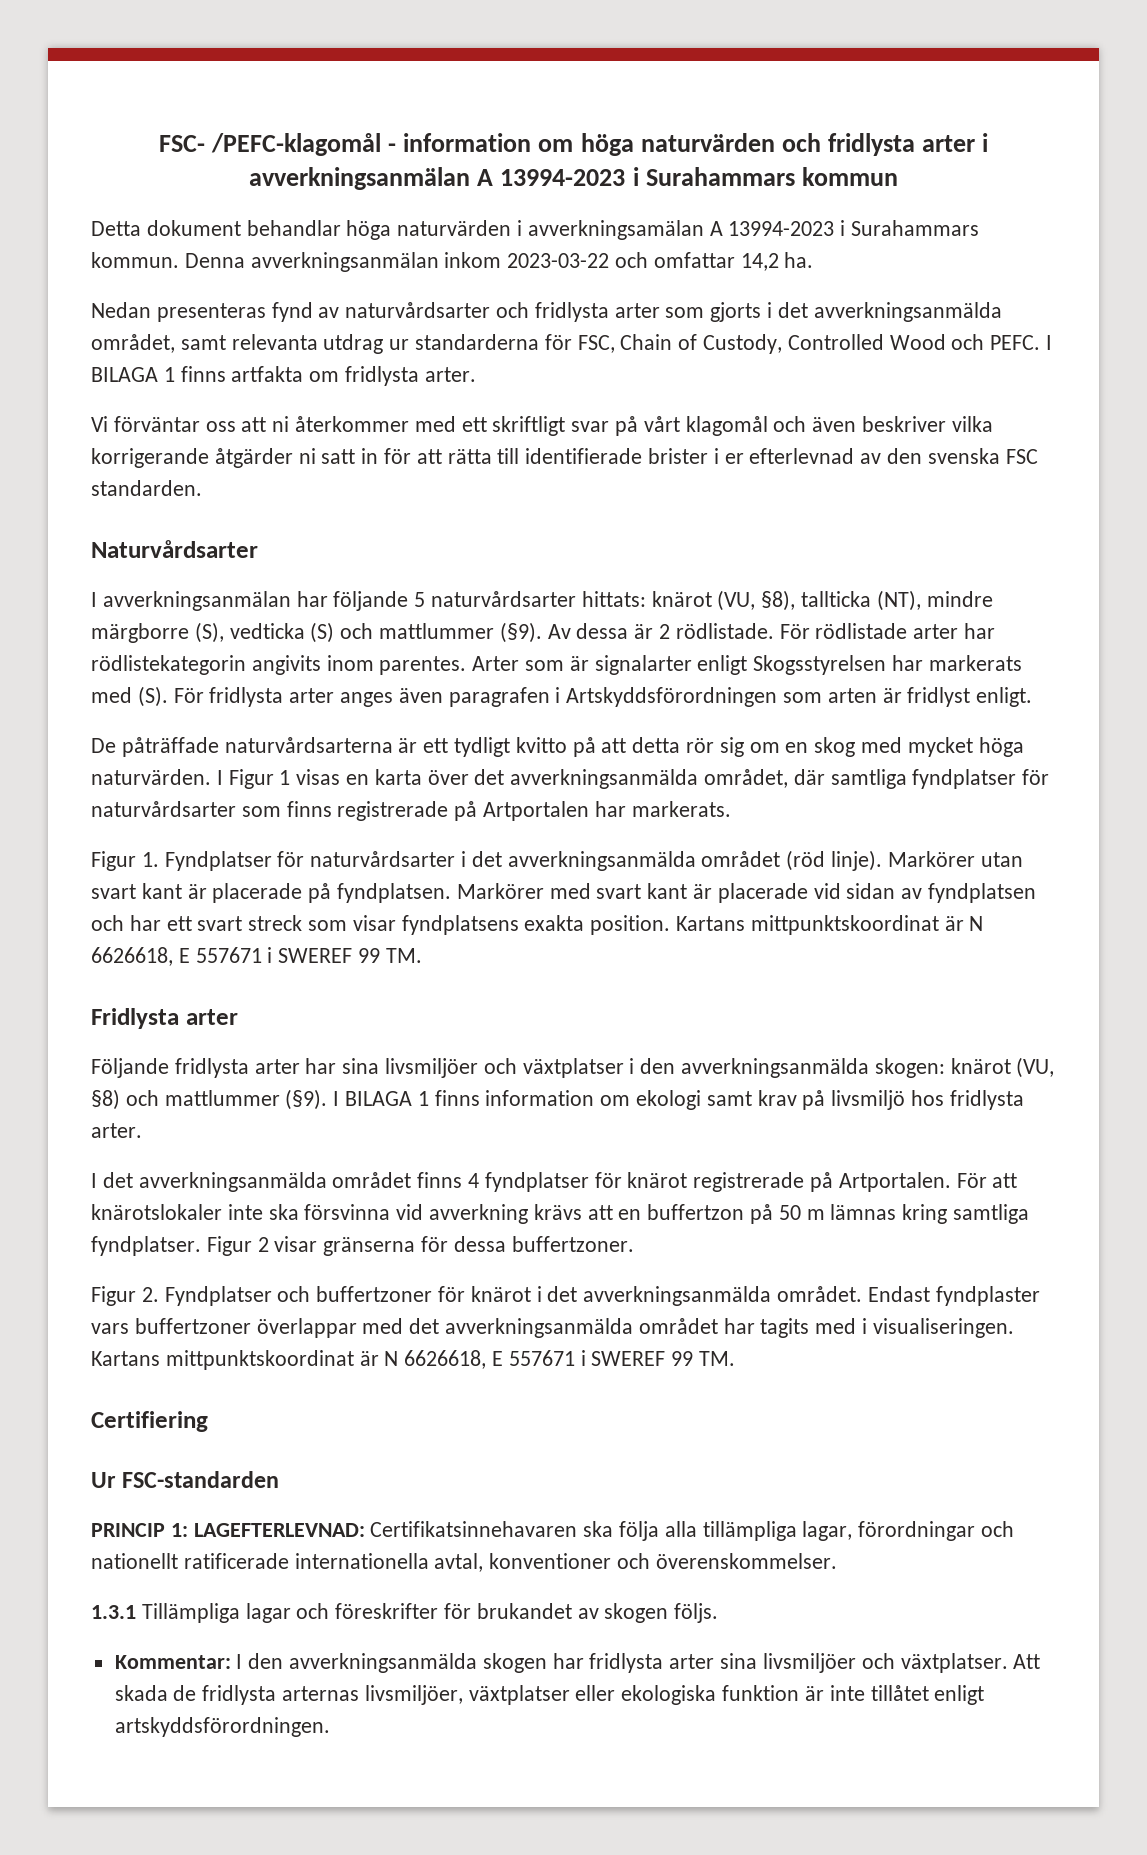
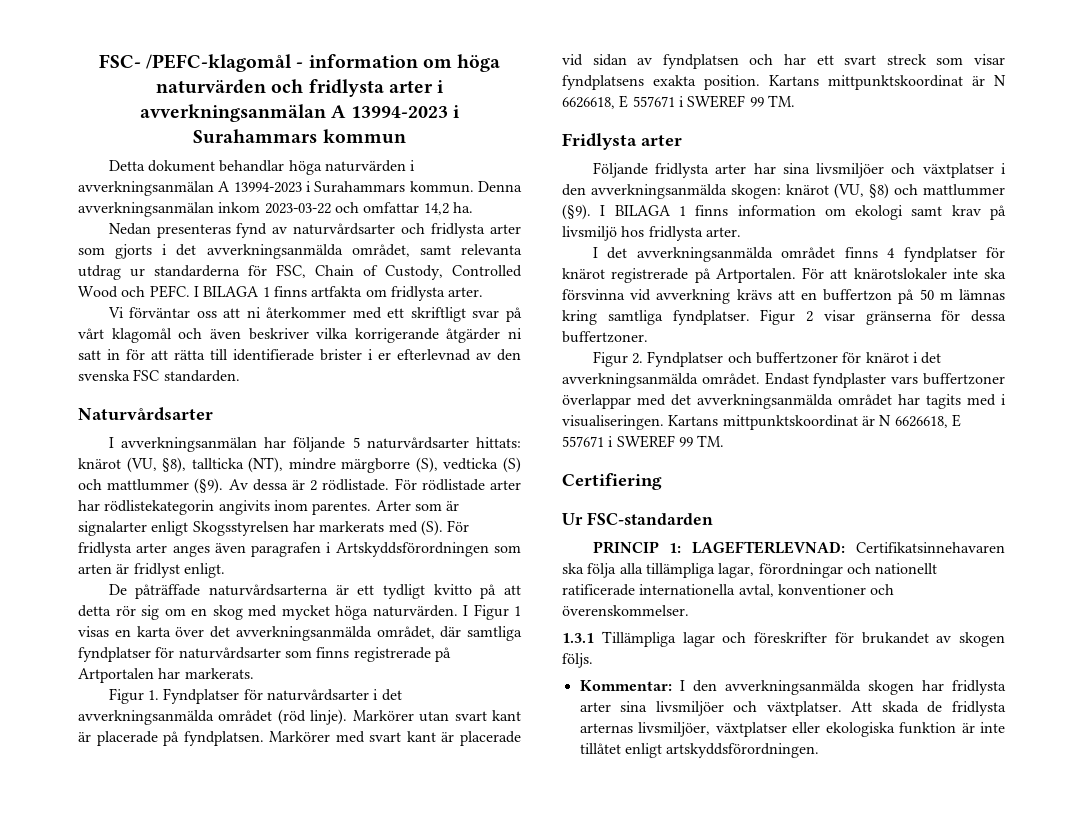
- Detta dokument behandlar höga naturvärden i avverkningsamälan A 13994-2023 i Surahammars kommun.
+ Detta dokument behandlar höga naturvärden i avverkningsanmälan A 13994-2023 i Surahammars kommun.

